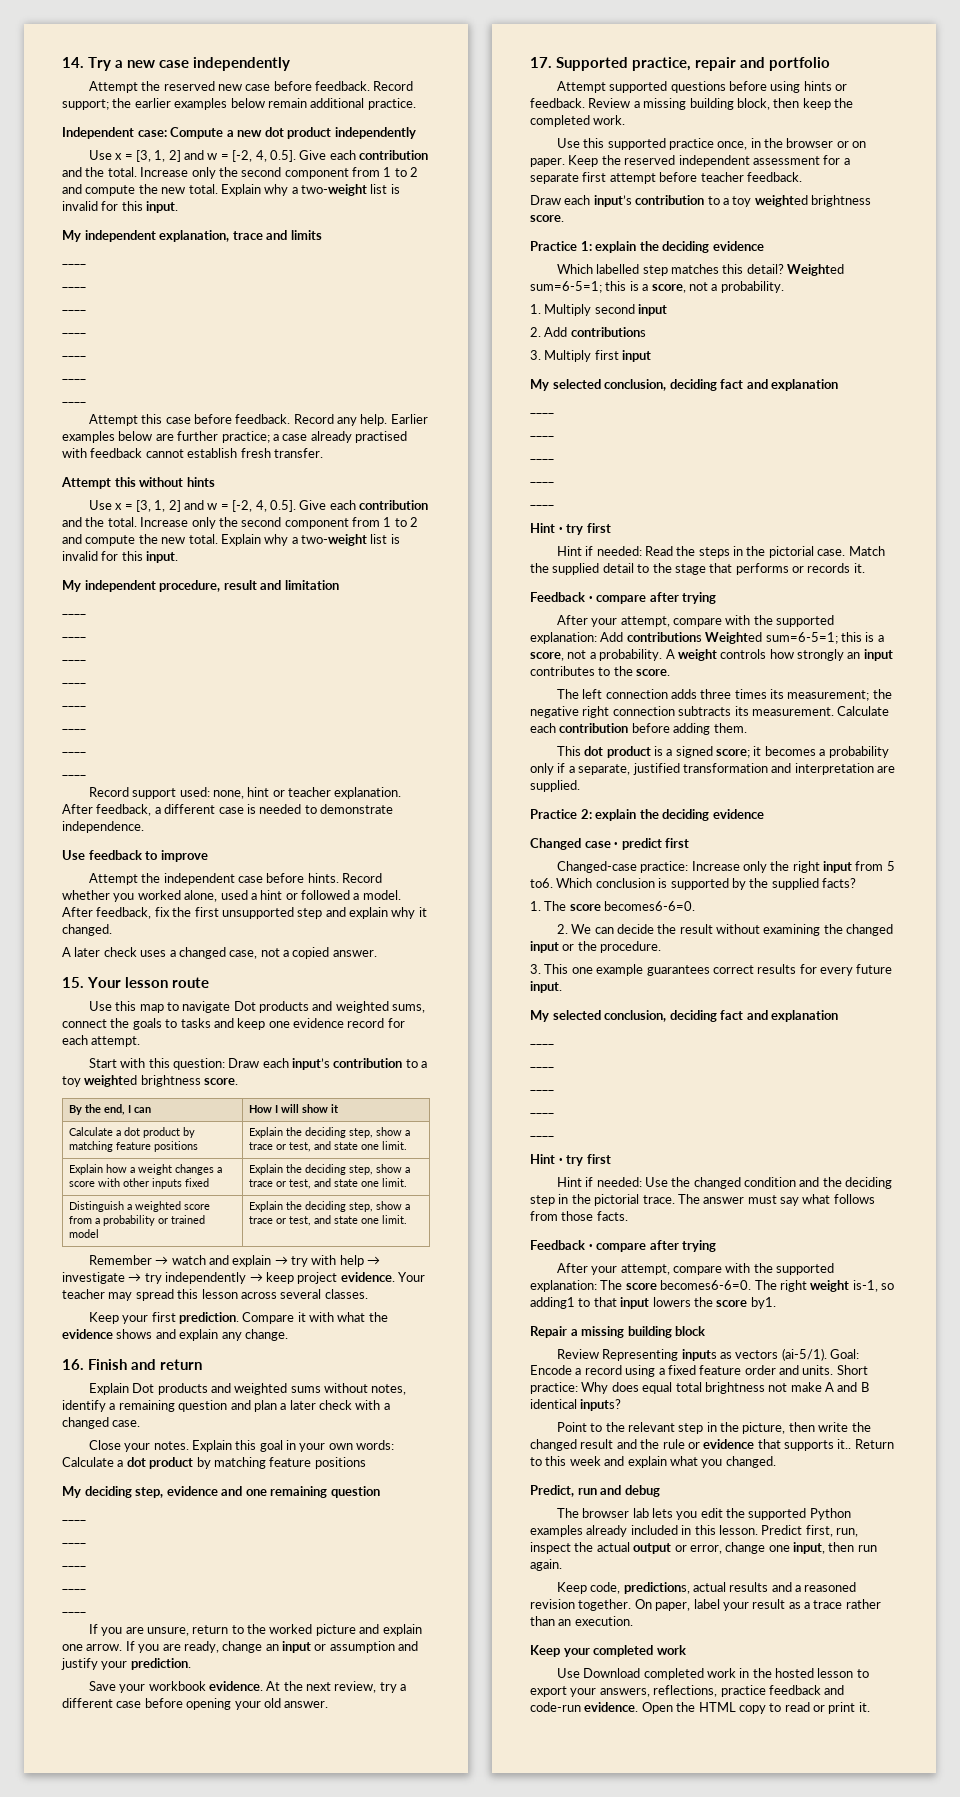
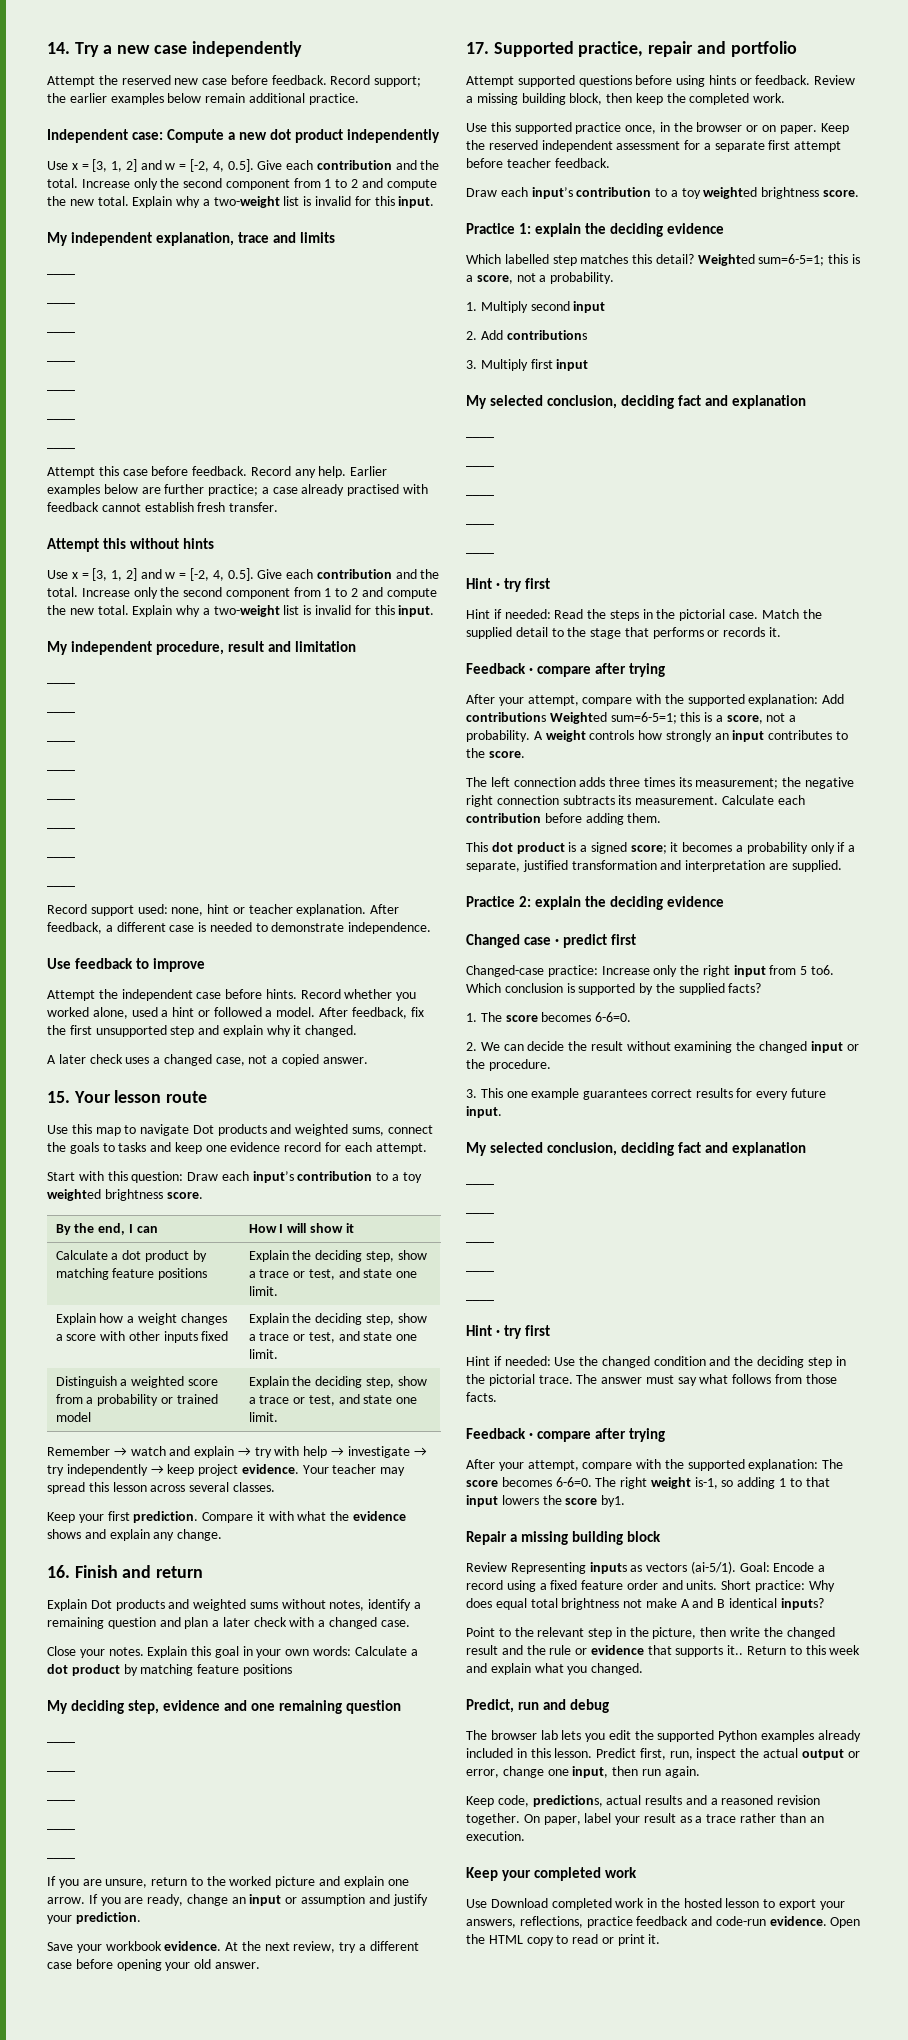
- 1. The score becomes6-6=0.
+ 1. The score becomes 6-6=0.
- After your attempt, compare with the supported explanation: The score becomes6-6=0.
+ After your attempt, compare with the supported explanation: The score becomes 6-6=0.
- The right weight is-1, so adding1 to that input lowers the score by1.
+ The right weight is-1, so adding 1 to that input lowers the score by1.

